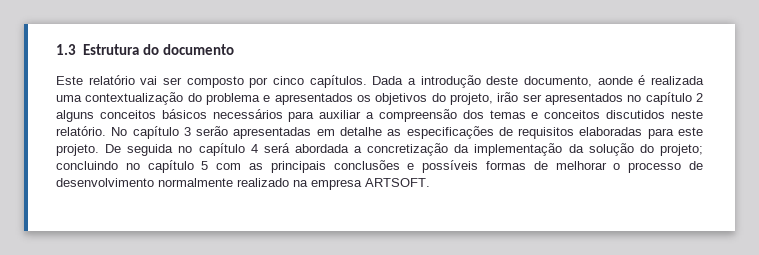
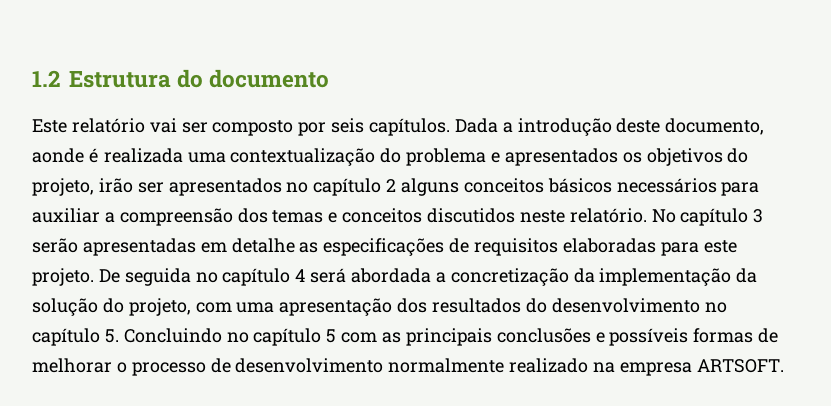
- 1.3 Estrutura do documento
+ 1.2 Estrutura do documento
- Este relatório vai ser composto por cinco capítulos.
+ Este relatório vai ser composto por seis capítulos.
- De seguida no capítulo 4 será abordada a concretização da implementação da solução do projeto; concluindo no capítulo 5 com as principais conclusões e possíveis formas de melhorar o processo de desenvolvimento normalmente realizado na empresa ARTSOFT.
+ De seguida no capítulo 4 será abordada a concretização da implementação da solução do projeto, com uma apresentação dos resultados do desenvolvimento no capítulo 5. Concluindo no capítulo 5 com as principais conclusões e possíveis formas de melhorar o processo de desenvolvimento normalmente realizado na empresa ARTSOFT.

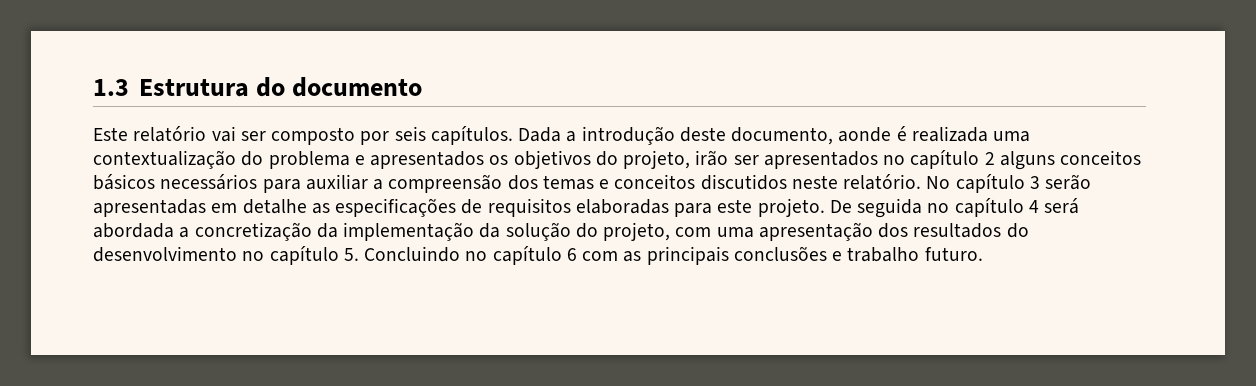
- 1.2 Estrutura do documento
+ 1.3 Estrutura do documento
- De seguida no capítulo 4 será abordada a concretização da implementação da solução do projeto, com uma apresentação dos resultados do desenvolvimento no capítulo 5. Concluindo no capítulo 5 com as principais conclusões e possíveis formas de melhorar o processo de desenvolvimento normalmente realizado na empresa ARTSOFT.
+ De seguida no capítulo 4 será abordada a concretização da implementação da solução do projeto, com uma apresentação dos resultados do desenvolvimento no capítulo 5. Concluindo no capítulo 6 com as principais conclusões e trabalho futuro.

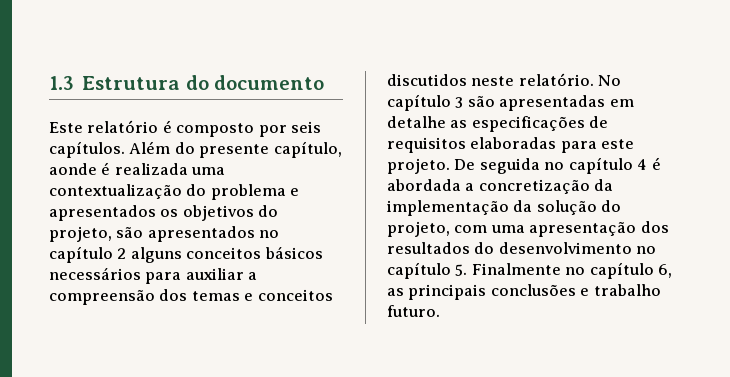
- Este relatório vai ser composto por seis capítulos.
+ Este relatório é composto por seis capítulos.
- Dada a introdução deste documento, aonde é realizada uma contextualização do problema e apresentados os objetivos do projeto, irão ser apresentados no capítulo 2 alguns conceitos básicos necessários para auxiliar a compreensão dos temas e conceitos discutidos neste relatório.
+ Além do presente capítulo, aonde é realizada uma contextualização do problema e apresentados os objetivos do projeto, são apresentados no capítulo 2 alguns conceitos básicos necessários para auxiliar a compreensão dos temas e conceitos discutidos neste relatório.
- No capítulo 3 serão apresentadas em detalhe as especificações de requisitos elaboradas para este projeto.
+ No capítulo 3 são apresentadas em detalhe as especificações de requisitos elaboradas para este projeto.
- De seguida no capítulo 4 será abordada a concretização da implementação da solução do projeto, com uma apresentação dos resultados do desenvolvimento no capítulo 5. Concluindo no capítulo 6 com as principais conclusões e trabalho futuro.
+ De seguida no capítulo 4 é abordada a concretização da implementação da solução do projeto, com uma apresentação dos resultados do desenvolvimento no capítulo 5. Finalmente no capítulo 6, as principais conclusões e trabalho futuro.

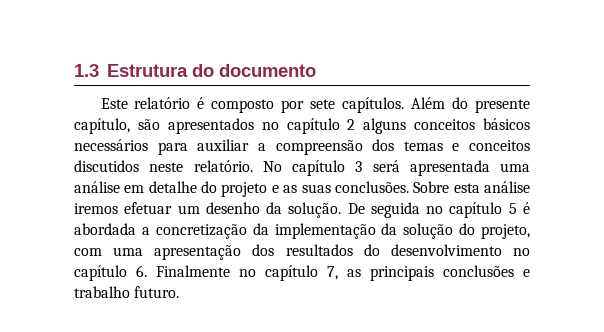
- Este relatório é composto por seis capítulos.
+ Este relatório é composto por sete capítulos.
- Além do presente capítulo, aonde é realizada uma contextualização do problema e apresentados os objetivos do projeto, são apresentados no capítulo 2 alguns conceitos básicos necessários para auxiliar a compreensão dos temas e conceitos discutidos neste relatório.
+ Além do presente capítulo, são apresentados no capítulo 2 alguns conceitos básicos necessários para auxiliar a compreensão dos temas e conceitos discutidos neste relatório.
- No capítulo 3 são apresentadas em detalhe as especificações de requisitos elaboradas para este projeto.
+ No capítulo 3 será apresentada uma análise em detalhe do projeto e as suas conclusões. Sobre esta análise iremos efetuar um desenho da solução.
- De seguida no capítulo 4 é abordada a concretização da implementação da solução do projeto, com uma apresentação dos resultados do desenvolvimento no capítulo 5. Finalmente no capítulo 6, as principais conclusões e trabalho futuro.
+ De seguida no capítulo 5 é abordada a concretização da implementação da solução do projeto, com uma apresentação dos resultados do desenvolvimento no capítulo 6. Finalmente no capítulo 7, as principais conclusões e trabalho futuro.

